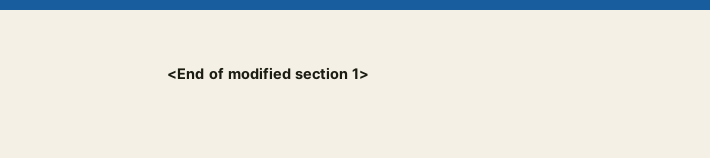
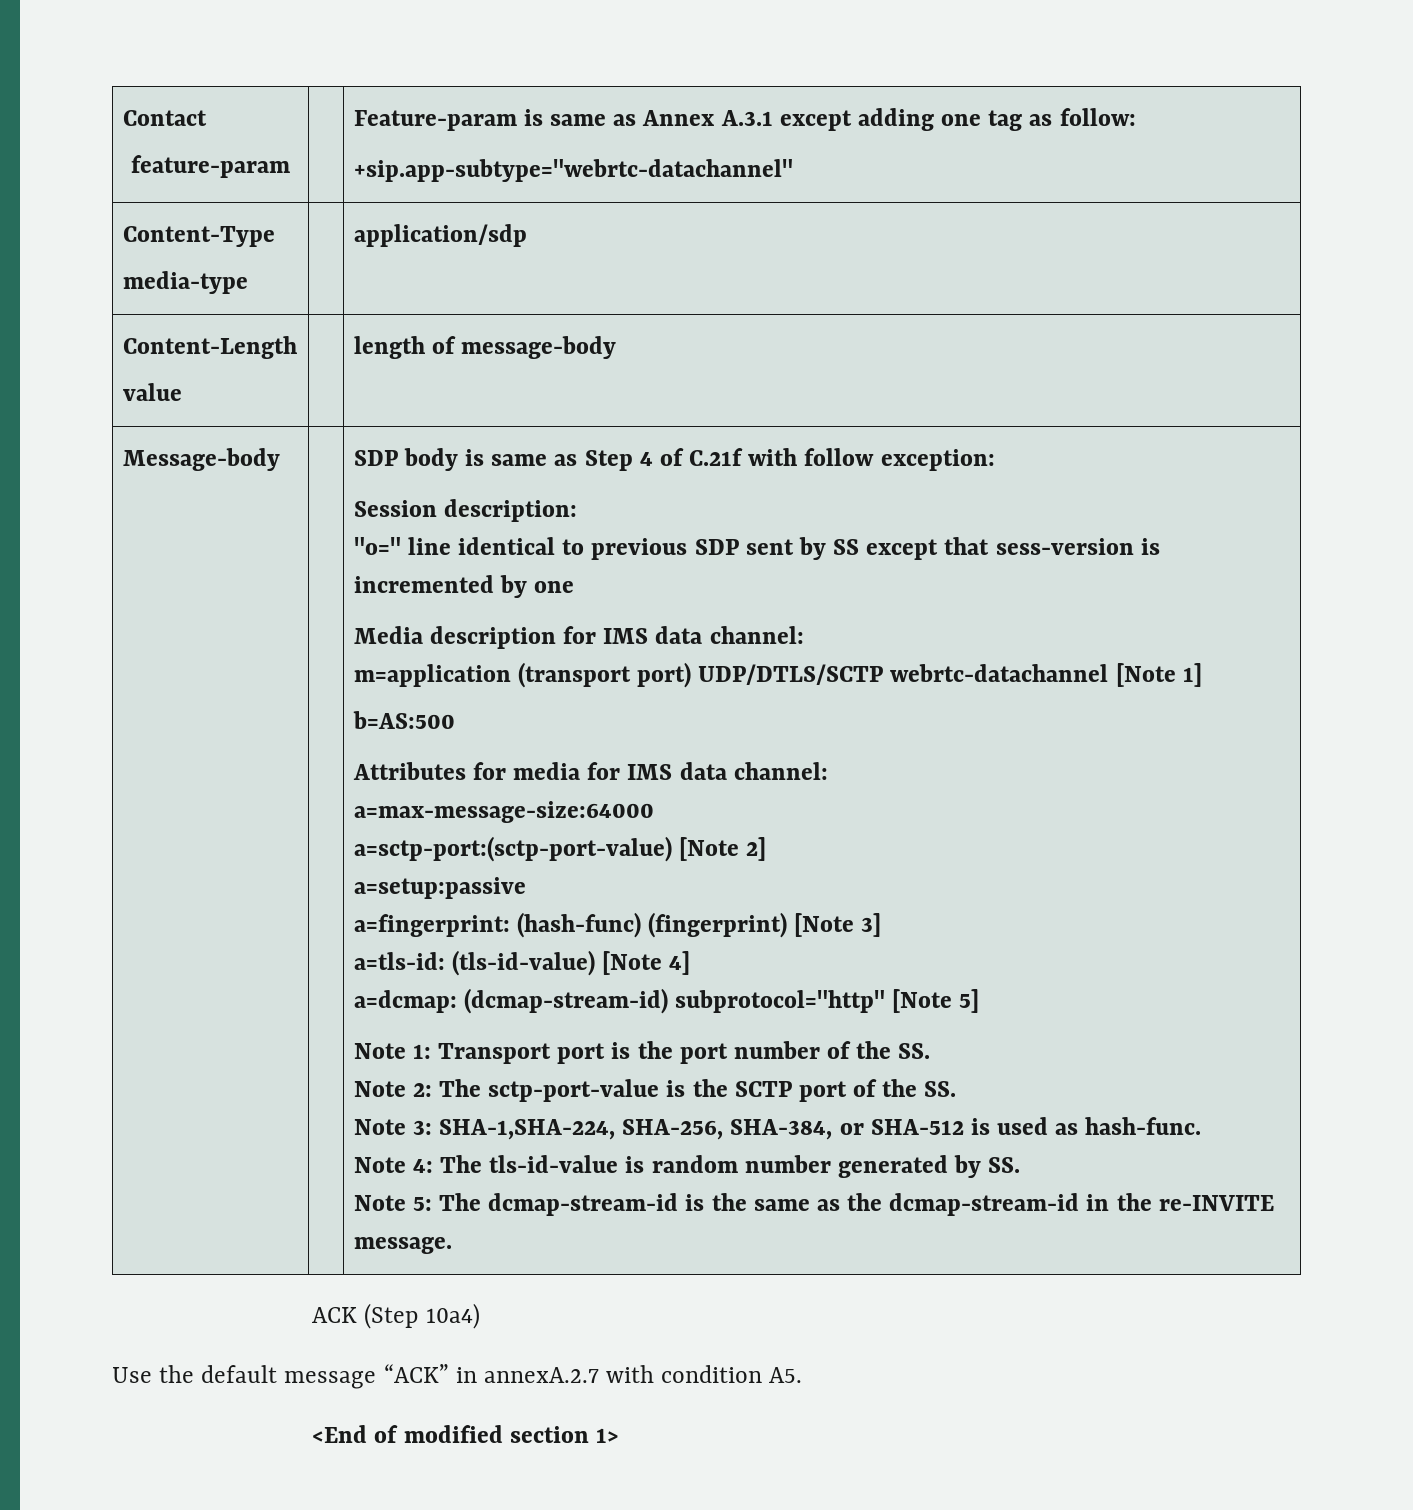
+ Contact
+ feature-param | | Feature-param is same as Annex A.3.1 except adding one tag as follow:
+ +sip.app-subtype="webrtc-datachannel"
+ Content-Type
+ media-type | | application/sdp
+ Content-Length
+ value | | length of message-body
+ Message-body | | SDP body is same as Step 4 of C.21f with follow exception:
+ Session description:
+ "o=" line identical to previous SDP sent by SS except that sess-version is incremented by one
+ Media description for IMS data channel:
+ m=application (transport port) UDP/DTLS/SCTP webrtc-datachannel [Note 1]
+ b=AS:500
+ Attributes for media for IMS data channel:
+ a=max-message-size:64000
+ a=sctp-port:(sctp-port-value) [Note 2]
+ a=setup:passive
+ a=fingerprint: (hash-func) (fingerprint) [Note 3]
+ a=tls-id: (tls-id-value) [Note 4]
+ a=dcmap: (dcmap-stream-id) subprotocol="http" [Note 5]
+ Note 1: Transport port is the port number of the SS.
+ Note 2: The sctp-port-value is the SCTP port of the SS.
+ Note 3: SHA-1,SHA-224, SHA-256, SHA-384, or SHA-512 is used as hash-func.
+ Note 4: The tls-id-value is random number generated by SS.
+ Note 5: The dcmap-stream-id is the same as the dcmap-stream-id in the re-INVITE message.
+ ACK (Step 10a4)
+ Use the default message “ACK” in annexA.2.7 with condition A5.

